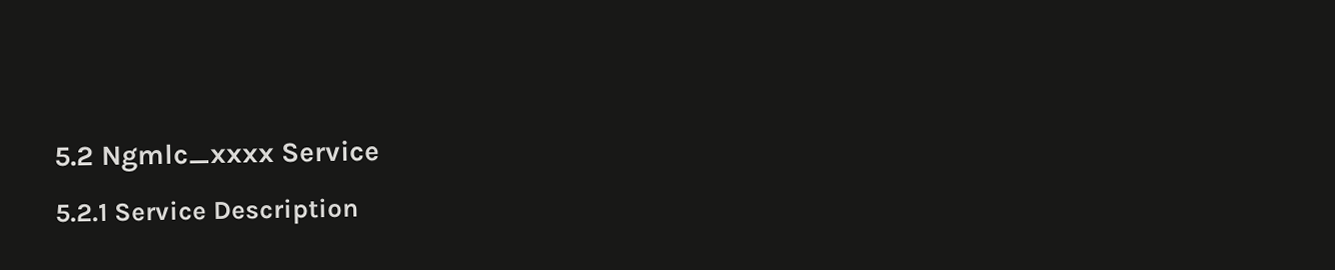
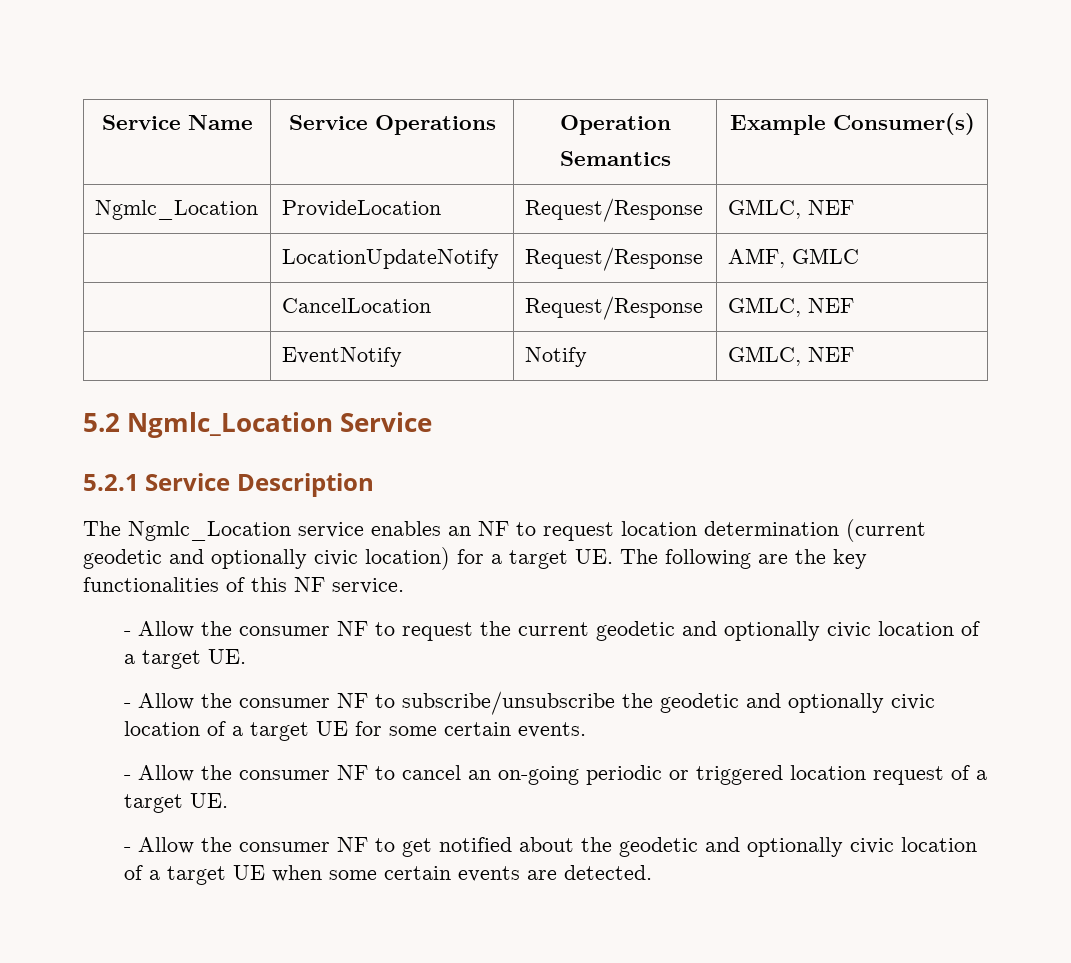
- 5.2 Ngmlc_xxxx Service
+ Service Name | Service Operations | Operation
+ Semantics | Example Consumer(s)
+ Ngmlc_Location | ProvideLocation | Request/Response | GMLC, NEF
+ | LocationUpdateNotify | Request/Response | AMF, GMLC
+ | CancelLocation | Request/Response | GMLC, NEF
+ | EventNotify | Notify | GMLC, NEF
+ 5.2 Ngmlc_Location Service
  5.2.1 Service Description
+ The Ngmlc_Location service enables an NF to request location determination (current geodetic and optionally civic location) for a target UE. The following are the key functionalities of this NF service.
+ - Allow the consumer NF to request the current geodetic and optionally civic location of a target UE.
+ - Allow the consumer NF to subscribe/unsubscribe the geodetic and optionally civic location of a target UE for some certain events.
+ - Allow the consumer NF to cancel an on-going periodic or triggered location request of a target UE.
+ - Allow the consumer NF to get notified about the geodetic and optionally civic location of a target UE when some certain events are detected.

